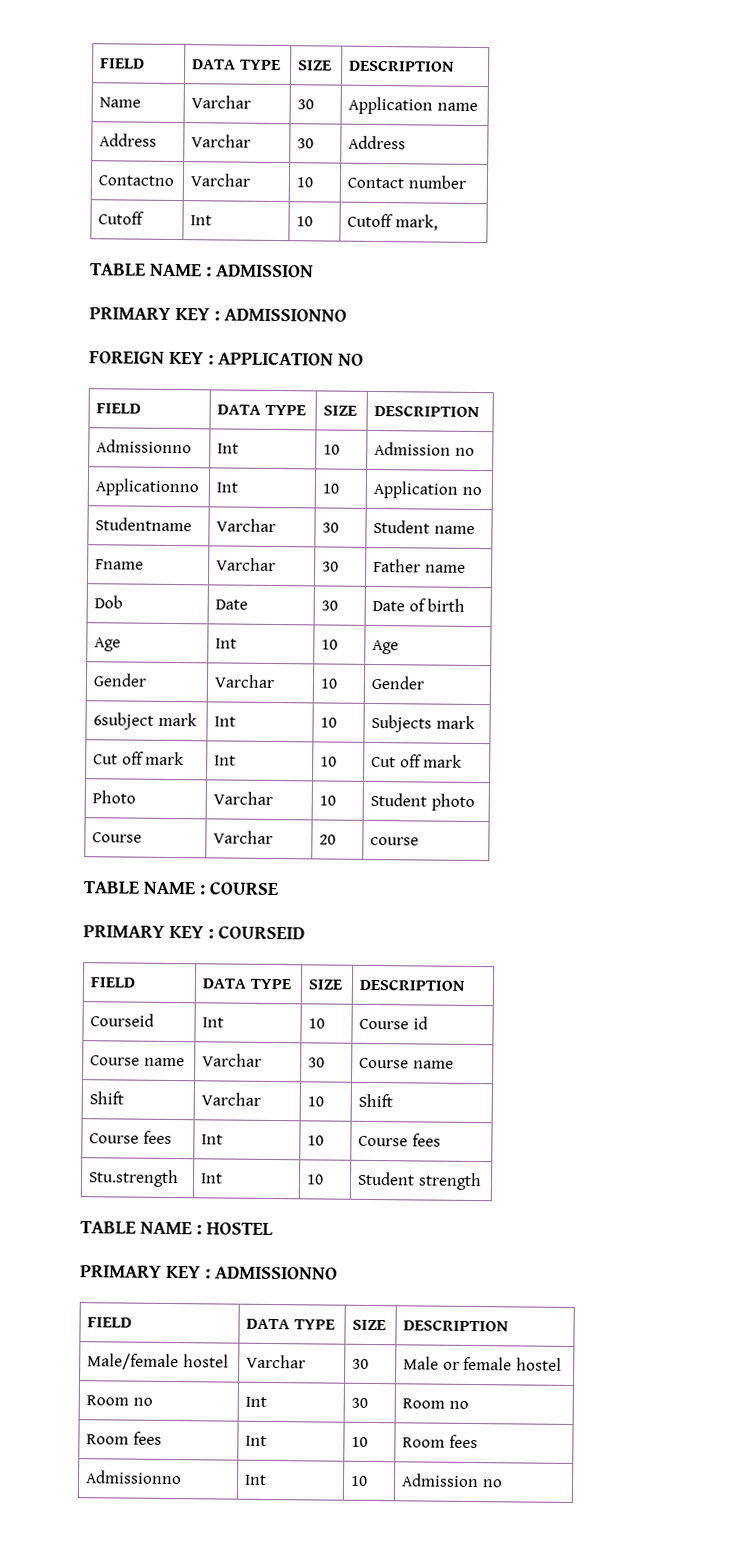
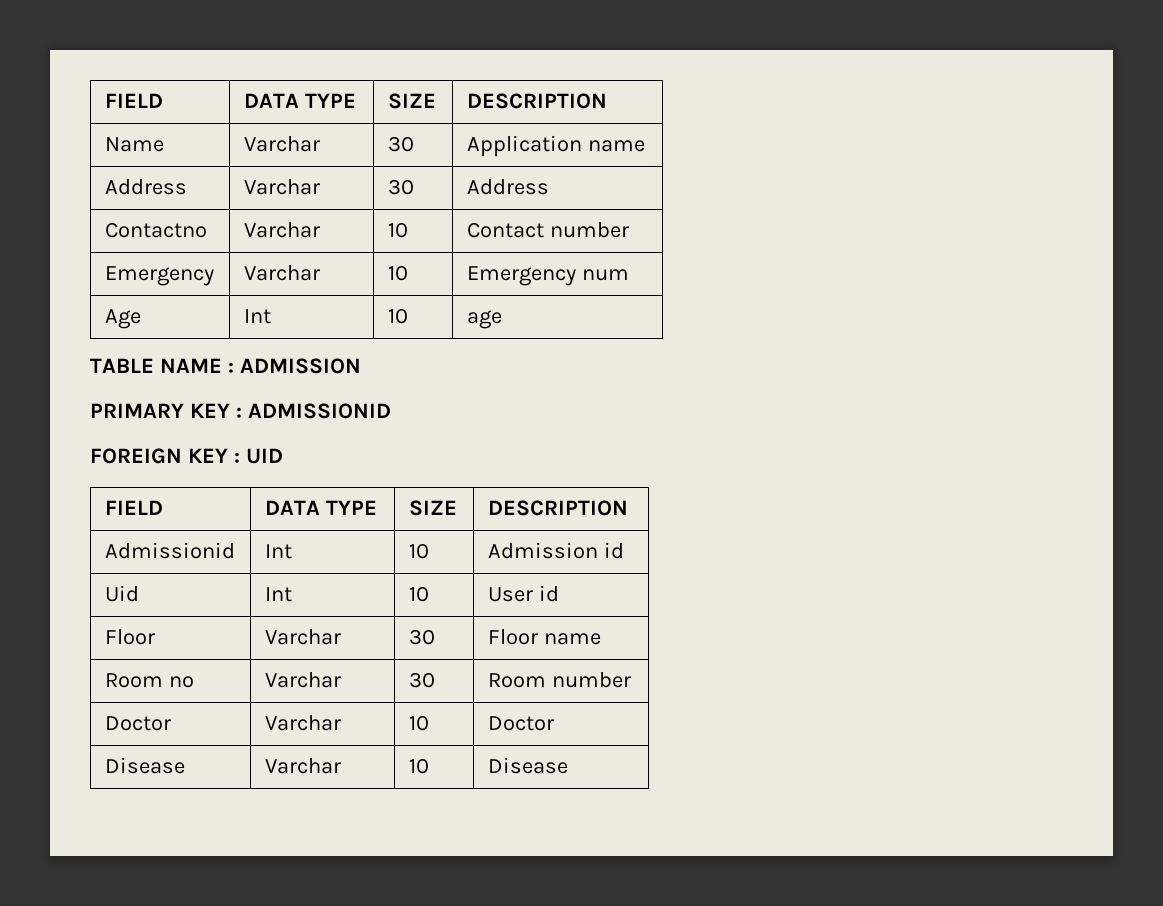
- Cutoff | Int | 10 | Cutoff mark,
+ Emergency | Varchar | 10 | Emergency num
+ Age | Int | 10 | age
  TABLE NAME : ADMISSION
- PRIMARY KEY : ADMISSIONNO
+ PRIMARY KEY : ADMISSIONID
- FOREIGN KEY : APPLICATION NO
+ FOREIGN KEY : UID
  FIELD | DATA TYPE | SIZE | DESCRIPTION
- Admissionno | Int | 10 | Admission no
- Applicationno | Int | 10 | Application no
- Studentname | Varchar | 30 | Student name
- Fname | Varchar | 30 | Father name
- Dob | Date | 30 | Date of birth
- Age | Int | 10 | Age
- Gender | Varchar | 10 | Gender
- 6subject mark | Int | 10 | Subjects mark
- Cut off mark | Int | 10 | Cut off mark
- Photo | Varchar | 10 | Student photo
- Course | Varchar | 20 | course
- TABLE NAME : COURSE
- PRIMARY KEY : COURSEID
- FIELD | DATA TYPE | SIZE | DESCRIPTION
- Courseid | Int | 10 | Course id
- Course name | Varchar | 30 | Course name
- Shift | Varchar | 10 | Shift
- Course fees | Int | 10 | Course fees
- Stu.strength | Int | 10 | Student strength
- TABLE NAME : HOSTEL
- PRIMARY KEY : ADMISSIONNO
- FIELD | DATA TYPE | SIZE | DESCRIPTION
- Male/female hostel | Varchar | 30 | Male or female hostel
- Room no | Int | 30 | Room no
- Room fees | Int | 10 | Room fees
- Admissionno | Int | 10 | Admission no
+ Admissionid | Int | 10 | Admission id
+ Uid | Int | 10 | User id
+ Floor | Varchar | 30 | Floor name
+ Room no | Varchar | 30 | Room number
+ Doctor | Varchar | 10 | Doctor
+ Disease | Varchar | 10 | Disease

